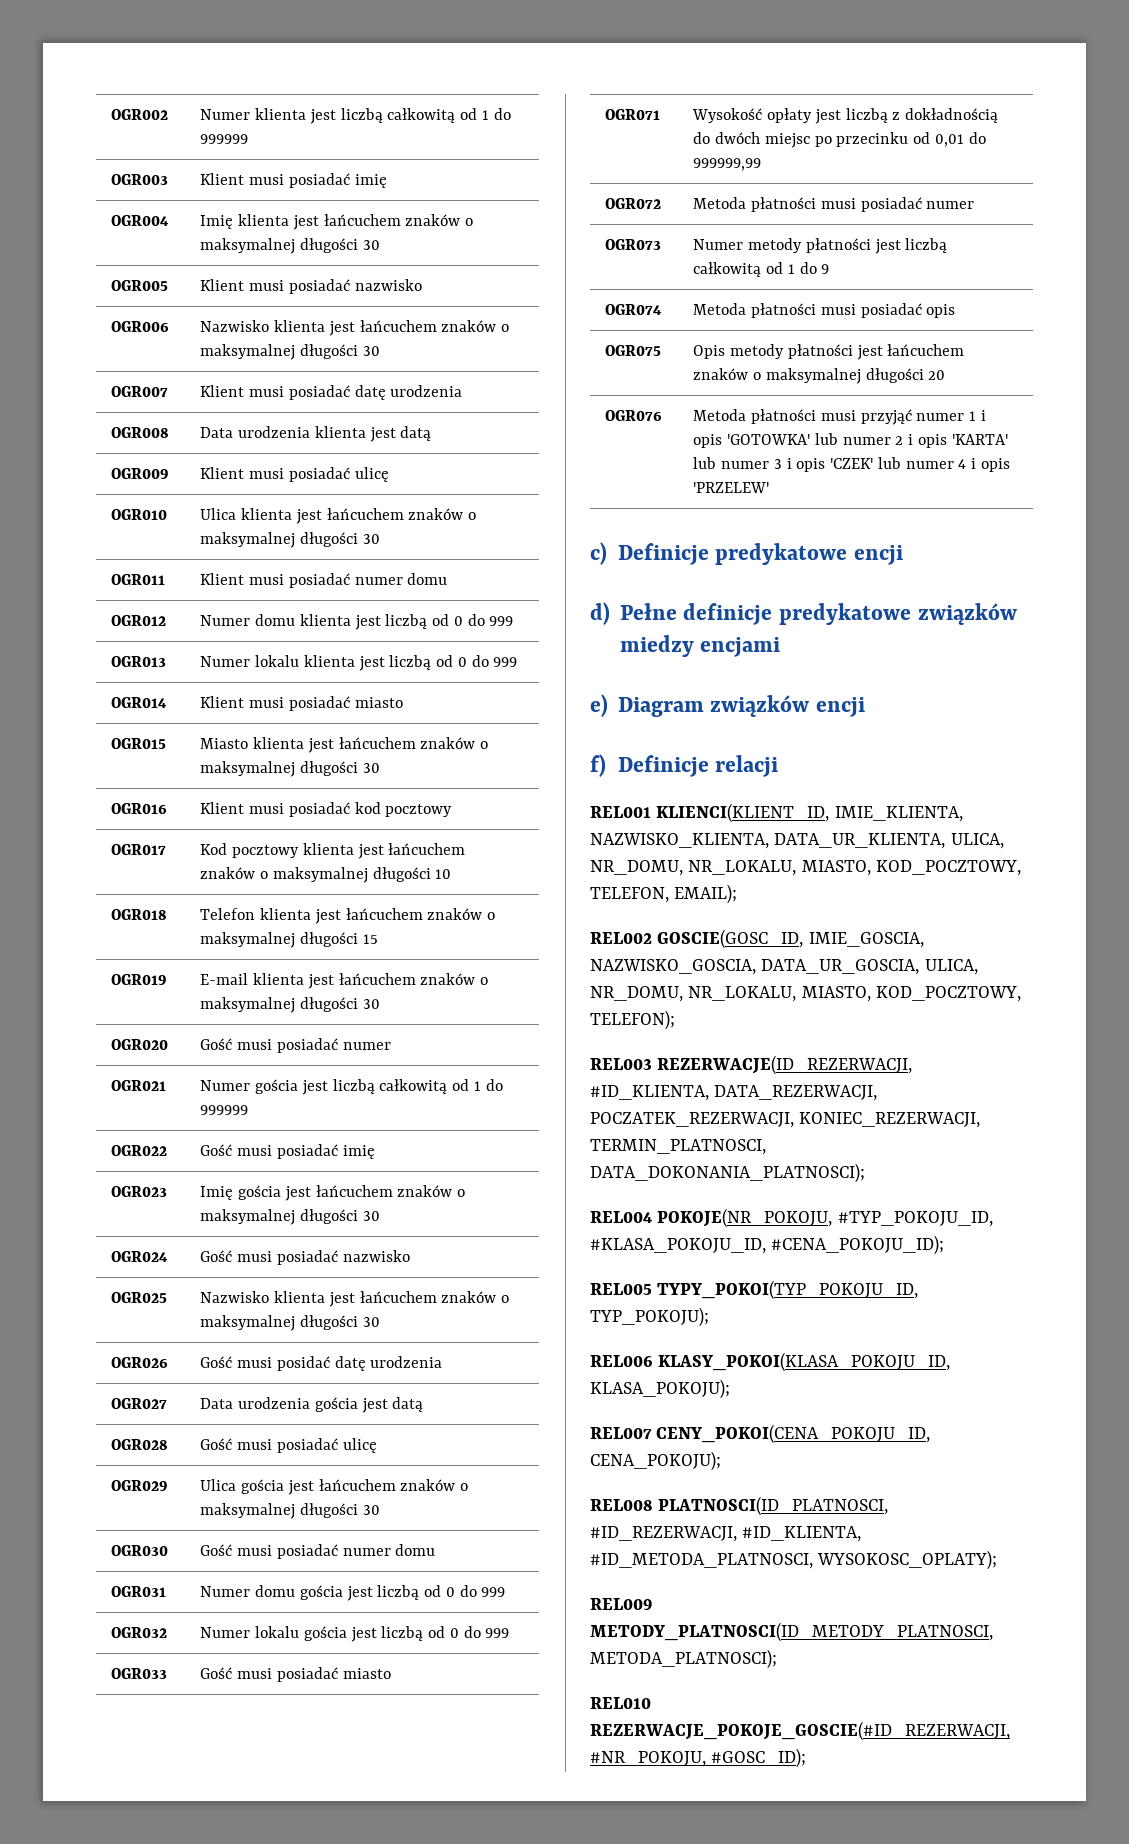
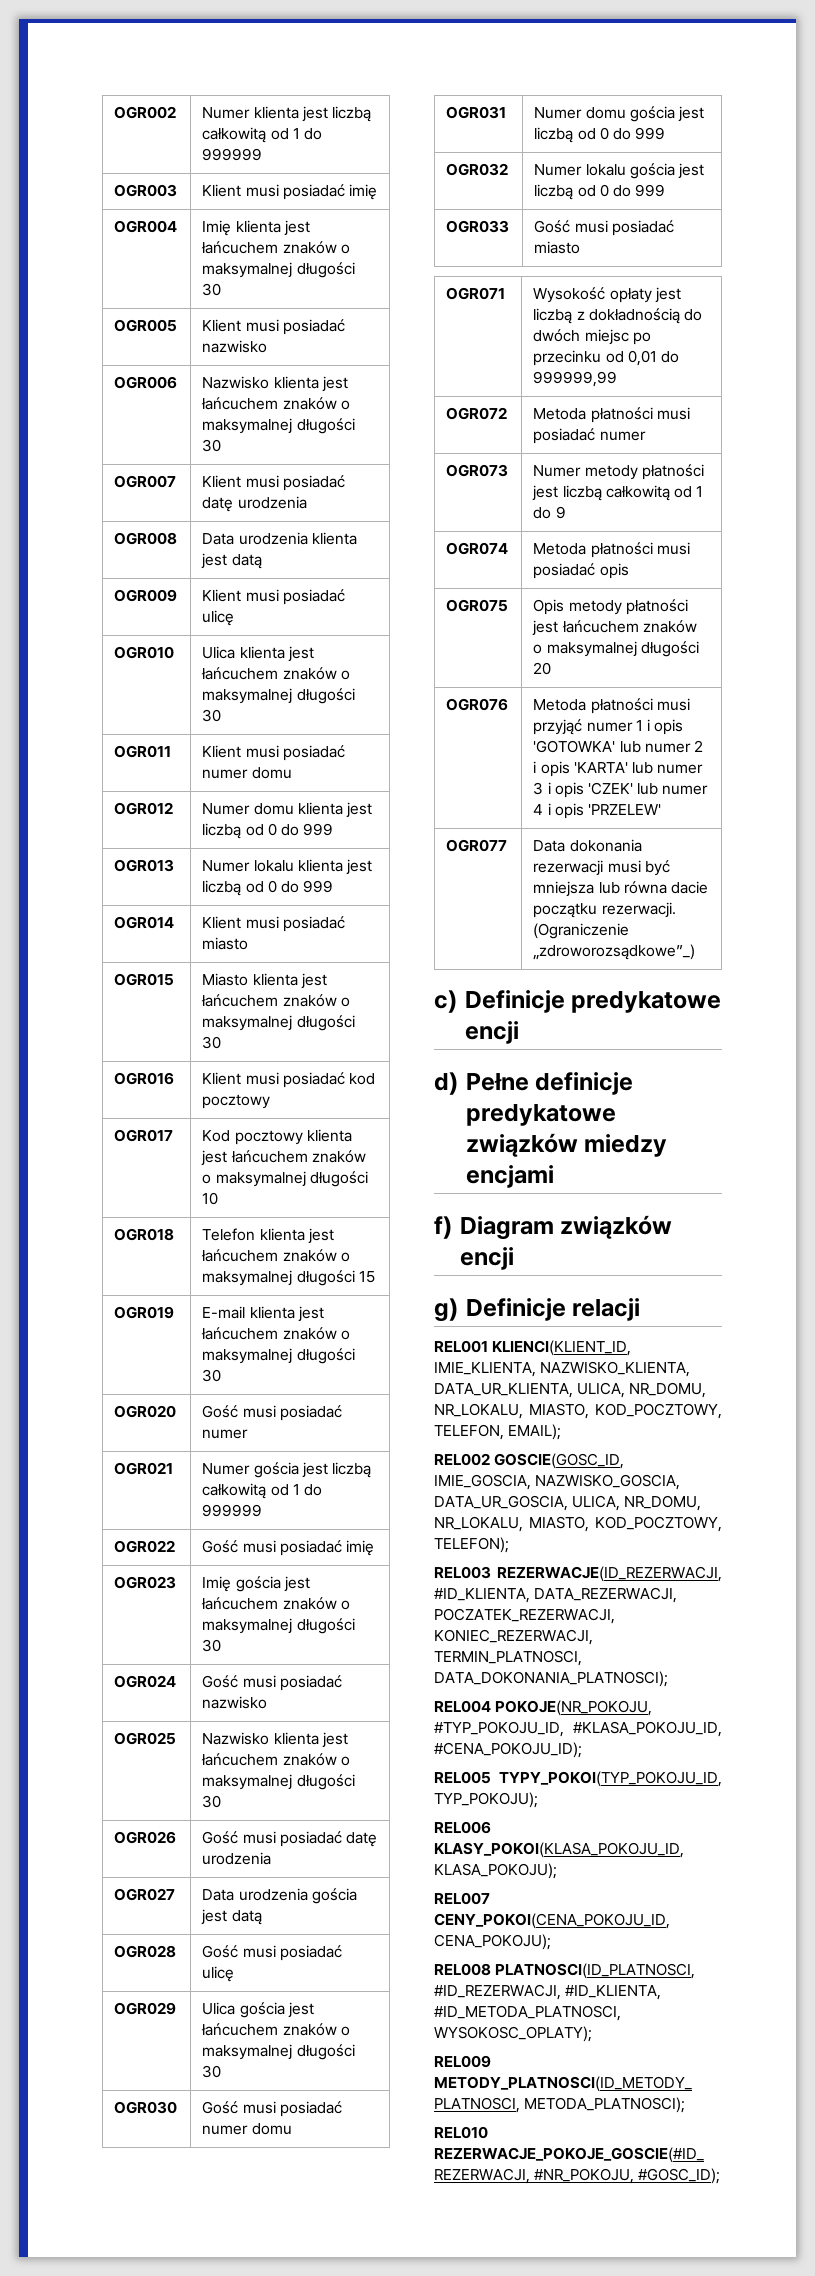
- OGR026 | Gość musi posidać datę urodzenia
+ OGR026 | Gość musi posiadać datę urodzenia
+ OGR077 | Data dokonania rezerwacji musi być mniejsza lub równa dacie początku rezerwacji. (Ograniczenie „zdroworozsądkowe”_)
- e) Diagram związków encji
+ f) Diagram związków encji
- f) Definicje relacji
+ g) Definicje relacji

